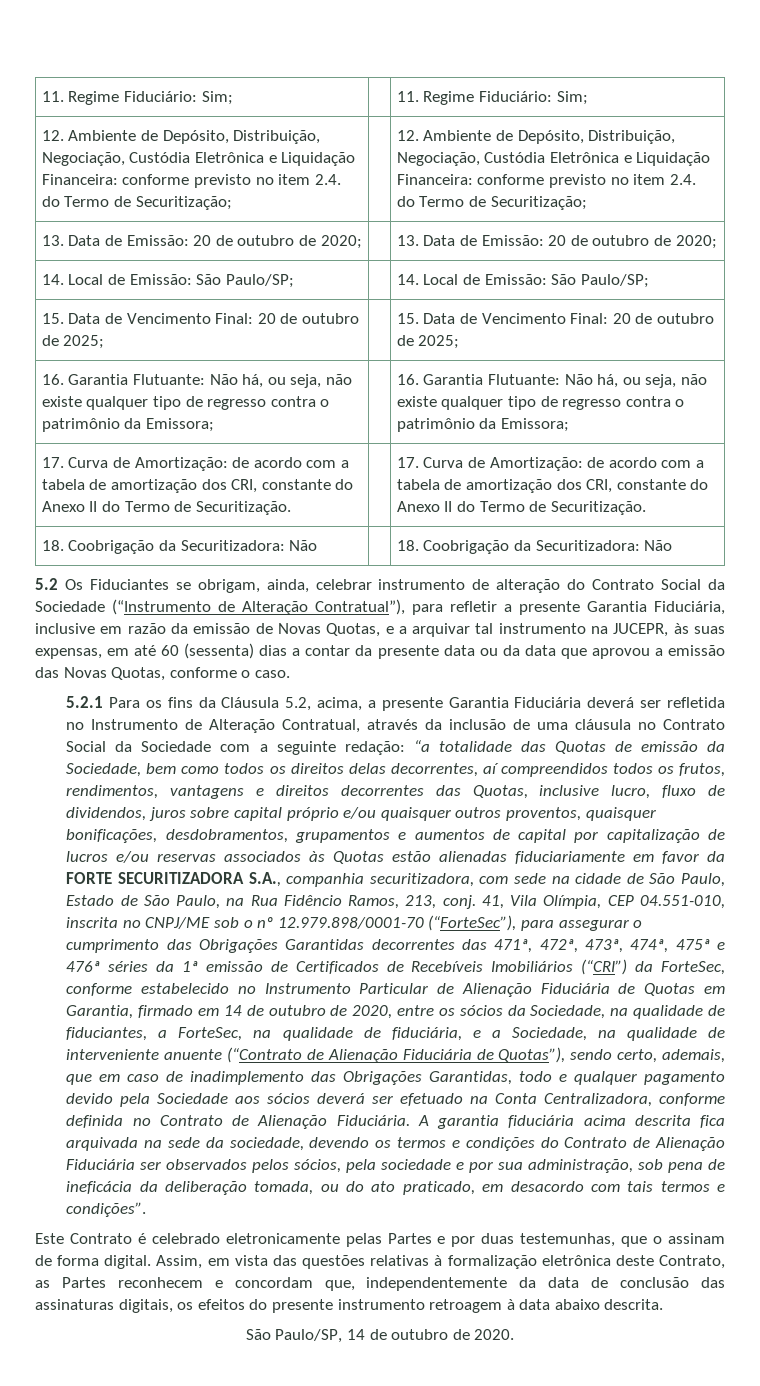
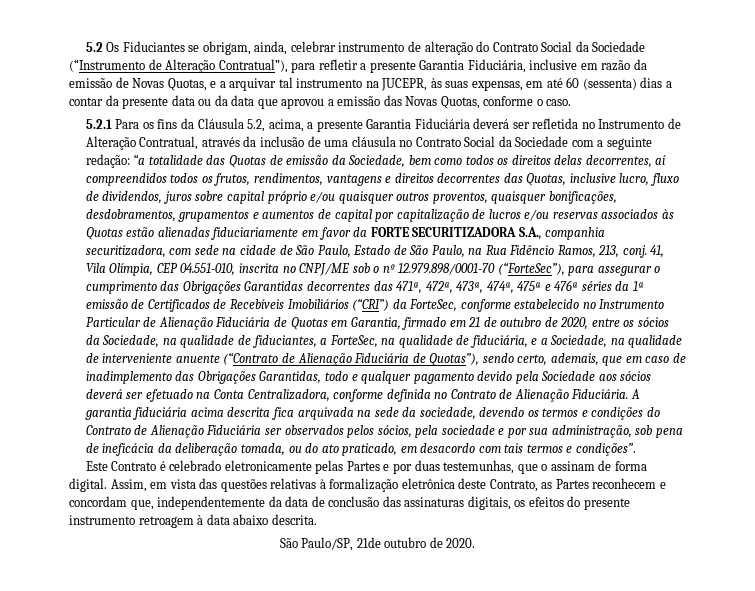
- 11. Regime Fiduciário: Sim; | | 11. Regime Fiduciário: Sim;
- 12. Ambiente de Depósito, Distribuição, Negociação, Custódia Eletrônica e Liquidação Financeira: conforme previsto no item 2.4. do Termo de Securitização; | | 12. Ambiente de Depósito, Distribuição, Negociação, Custódia Eletrônica e Liquidação Financeira: conforme previsto no item 2.4. do Termo de Securitização;
- 13. Data de Emissão: 20 de outubro de 2020; | | 13. Data de Emissão: 20 de outubro de 2020;
- 14. Local de Emissão: São Paulo/SP; | | 14. Local de Emissão: São Paulo/SP;
- 15. Data de Vencimento Final: 20 de outubro de 2025; | | 15. Data de Vencimento Final: 20 de outubro de 2025;
- 16. Garantia Flutuante: Não há, ou seja, não existe qualquer tipo de regresso contra o patrimônio da Emissora; | | 16. Garantia Flutuante: Não há, ou seja, não existe qualquer tipo de regresso contra o patrimônio da Emissora;
- 17. Curva de Amortização: de acordo com a tabela de amortização dos CRI, constante do Anexo II do Termo de Securitização. | | 17. Curva de Amortização: de acordo com a tabela de amortização dos CRI, constante do Anexo II do Termo de Securitização.
- 18. Coobrigação da Securitizadora: Não | | 18. Coobrigação da Securitizadora: Não
- 41, Vila Olímpia, CEP 04.551-010, inscrita no CNPJ/ME sob o nº 12.979.898/0001-70 (“ForteSec”), para assegurar o cumprimento das Obrigações Garantidas decorrentes das 471ª, 472ª, 473ª, 474ª, 475ª e 476ª séries da 1ª emissão de Certificados de Recebíveis Imobiliários (“CRI”) da ForteSec, conforme estabelecido no Instrumento Particular de Alienação Fiduciária de Quotas em Garantia, firmado em 14 de outubro de 2020, entre os sócios da Sociedade, na qualidade de fiduciantes, a ForteSec, na qualidade de fiduciária, e a Sociedade, na qualidade de interveniente anuente (“Contrato de Alienação Fiduciária de Quotas”), sendo certo, ademais, que em caso de inadimplemento das Obrigações Garantidas, todo e qualquer pagamento devido pela Sociedade aos sócios deverá ser efetuado na Conta Centralizadora, conforme definida no Contrato de Alienação Fiduciária.
+ 41, Vila Olímpia, CEP 04.551-010, inscrita no CNPJ/ME sob o nº 12.979.898/0001-70 (“ForteSec”), para assegurar o cumprimento das Obrigações Garantidas decorrentes das 471ª, 472ª, 473ª, 474ª, 475ª e 476ª séries da 1ª emissão de Certificados de Recebíveis Imobiliários (“CRI”) da ForteSec, conforme estabelecido no Instrumento Particular de Alienação Fiduciária de Quotas em Garantia, firmado em 21 de outubro de 2020, entre os sócios da Sociedade, na qualidade de fiduciantes, a ForteSec, na qualidade de fiduciária, e a Sociedade, na qualidade de interveniente anuente (“Contrato de Alienação Fiduciária de Quotas”), sendo certo, ademais, que em caso de inadimplemento das Obrigações Garantidas, todo e qualquer pagamento devido pela Sociedade aos sócios deverá ser efetuado na Conta Centralizadora, conforme definida no Contrato de Alienação Fiduciária.
- São Paulo/SP, 14 de outubro de 2020.
+ São Paulo/SP, 21de outubro de 2020.

